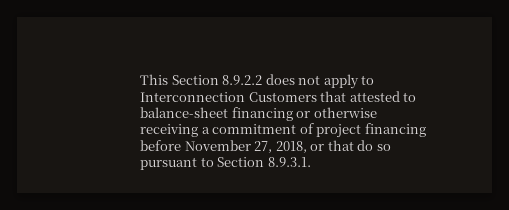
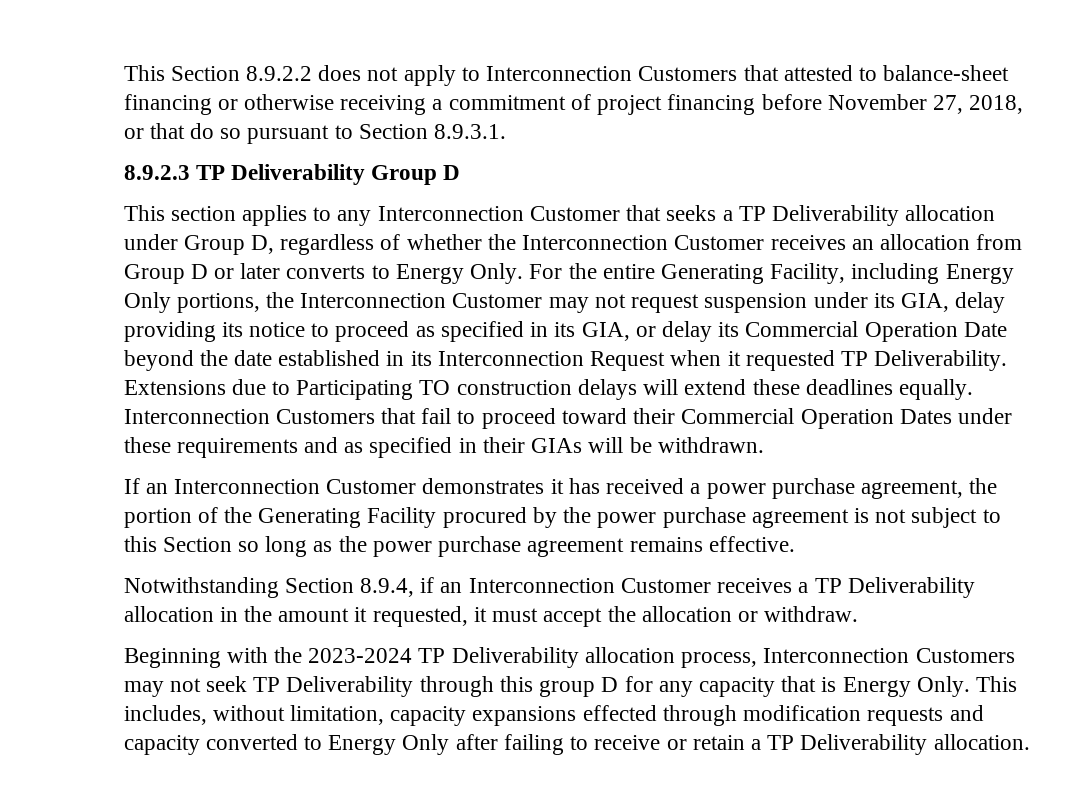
+ 8.9.2.3 TP Deliverability Group D
+ This section applies to any Interconnection Customer that seeks a TP Deliverability allocation under Group D, regardless of whether the Interconnection Customer receives an allocation from Group D or later converts to Energy Only. For the entire Generating Facility, including Energy Only portions, the Interconnection Customer may not request suspension under its GIA, delay providing its notice to proceed as specified in its GIA, or delay its Commercial Operation Date beyond the date established in its Interconnection Request when it requested TP Deliverability. Extensions due to Participating TO construction delays will extend these deadlines equally. Interconnection Customers that fail to proceed toward their Commercial Operation Dates under these requirements and as specified in their GIAs will be withdrawn.
+ If an Interconnection Customer demonstrates it has received a power purchase agreement, the portion of the Generating Facility procured by the power purchase agreement is not subject to this Section so long as the power purchase agreement remains effective.
+ Notwithstanding Section 8.9.4, if an Interconnection Customer receives a TP Deliverability allocation in the amount it requested, it must accept the allocation or withdraw.
+ Beginning with the 2023-2024 TP Deliverability allocation process, Interconnection Customers may not seek TP Deliverability through this group D for any capacity that is Energy Only. This includes, without limitation, capacity expansions effected through modification requests and capacity converted to Energy Only after failing to receive or retain a TP Deliverability allocation.

